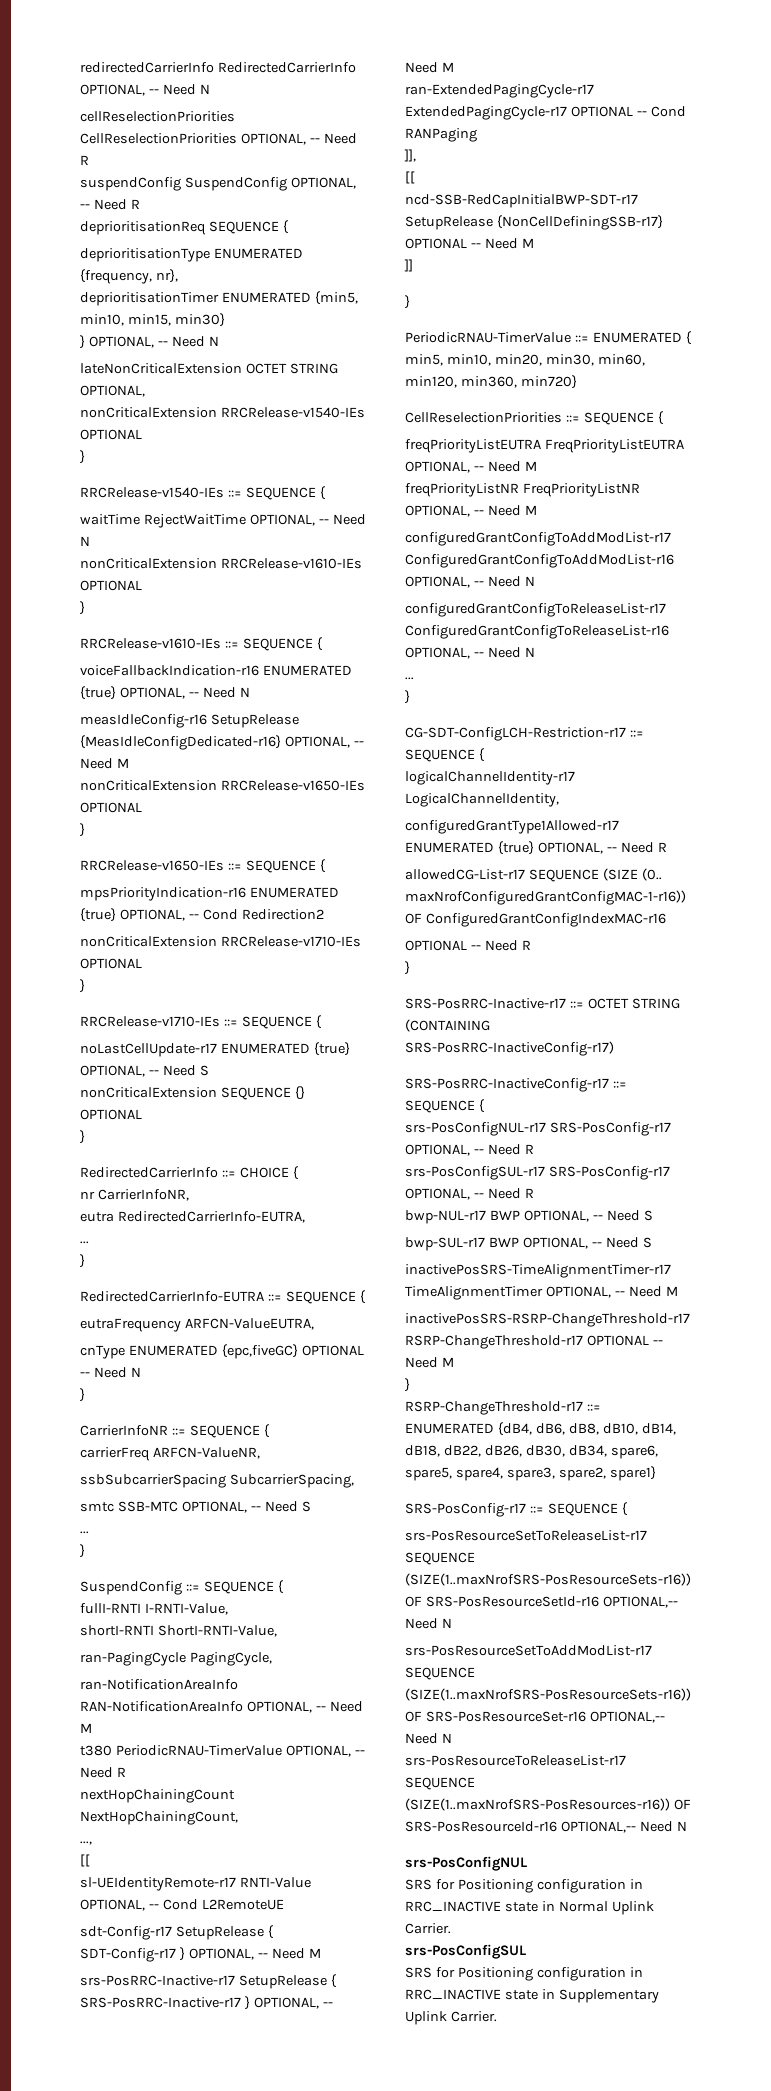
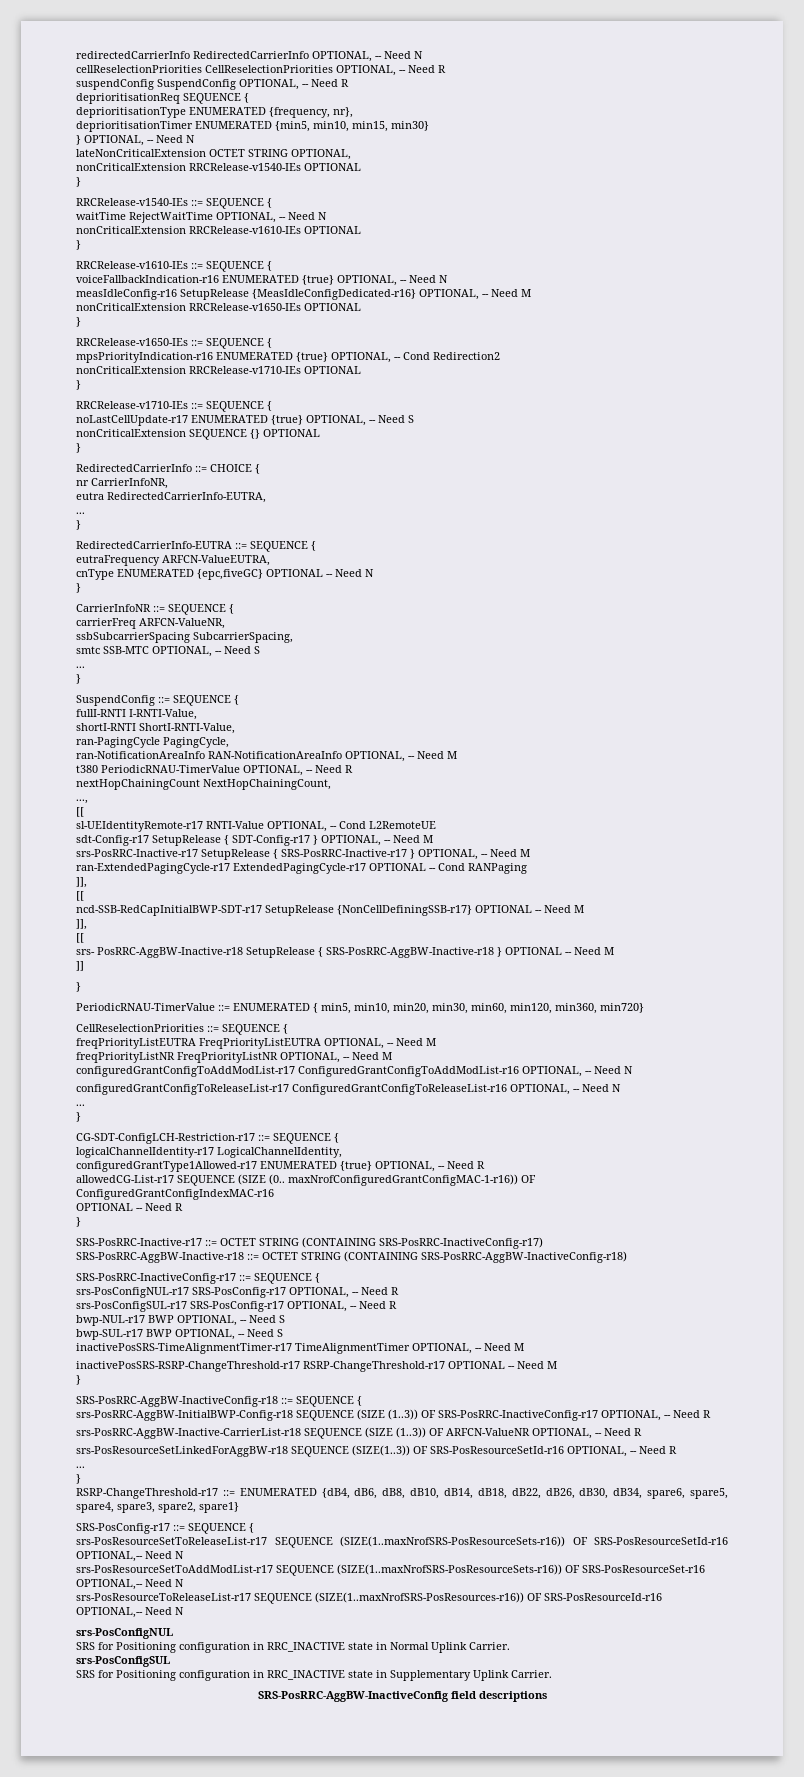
  ncd-SSB-RedCapInitialBWP-SDT-r17 SetupRelease {NonCellDefiningSSB-r17} OPTIONAL -- Need M
+ ]],
+ [[
+ srs- PosRRC-AggBW-Inactive-r18 SetupRelease { SRS-PosRRC-AggBW-Inactive-r18 } OPTIONAL -- Need M
+ SRS-PosRRC-AggBW-Inactive-r18 ::= OCTET STRING (CONTAINING SRS-PosRRC-AggBW-InactiveConfig-r18)
+ SRS-PosRRC-AggBW-InactiveConfig-r18 ::= SEQUENCE {
+ srs-PosRRC-AggBW-InitialBWP-Config-r18 SEQUENCE (SIZE (1..3)) OF SRS-PosRRC-InactiveConfig-r17 OPTIONAL, -- Need R
+ srs-PosRRC-AggBW-Inactive-CarrierList-r18 SEQUENCE (SIZE (1..3)) OF ARFCN-ValueNR OPTIONAL, -- Need R
+ srs-PosResourceSetLinkedForAggBW-r18 SEQUENCE (SIZE(1..3)) OF SRS-PosResourceSetId-r16 OPTIONAL, -- Need R
+ ...
+ }
+ SRS-PosRRC-AggBW-InactiveConfig field descriptions

